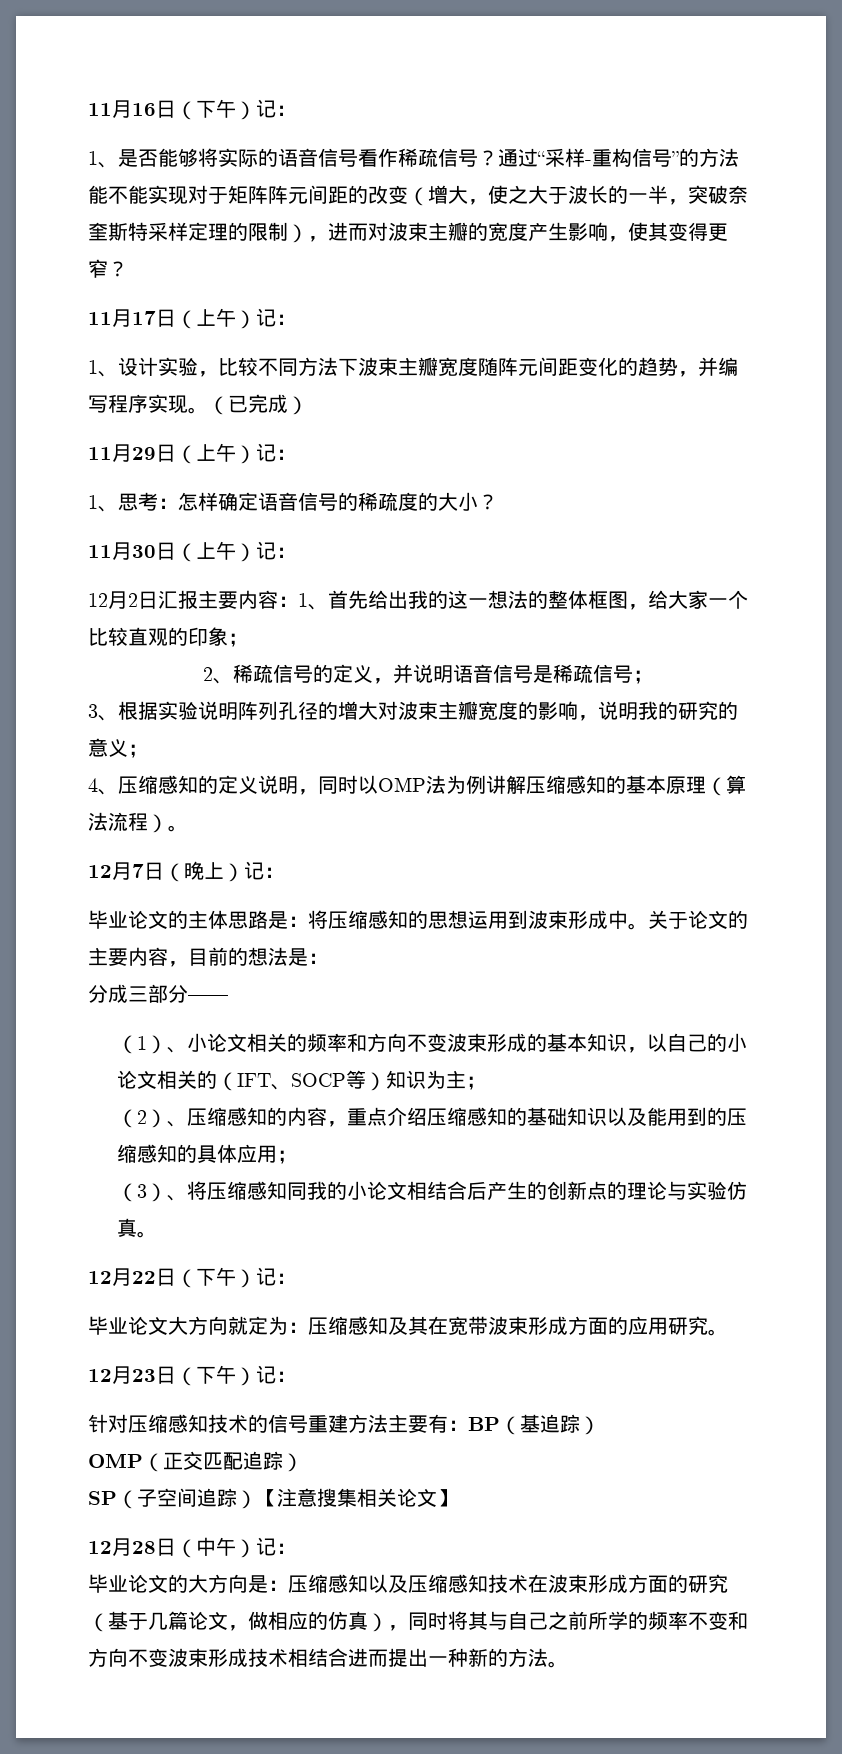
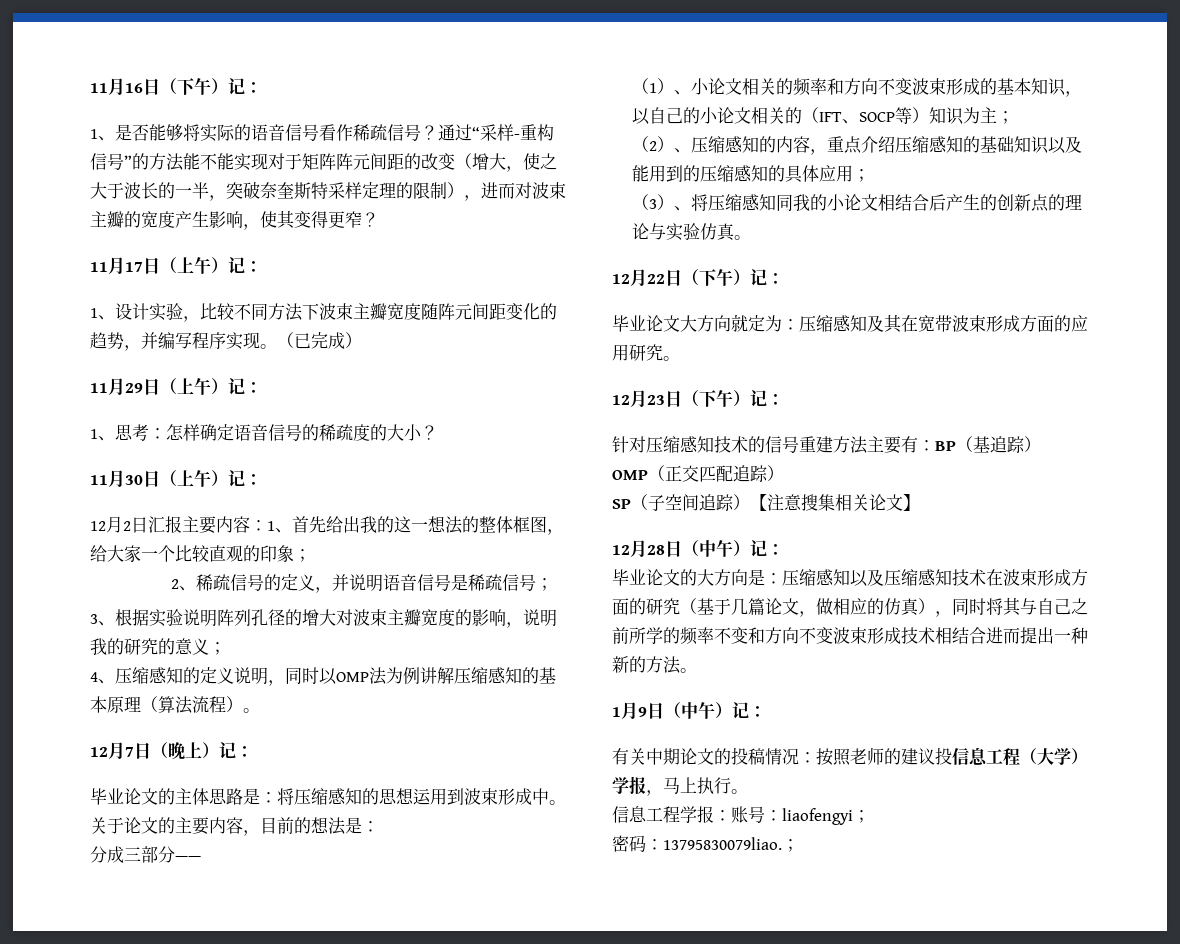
+ 1月9日（中午）记：
+ 有关中期论文的投稿情况：按照老师的建议投信息工程（大学）学报，马上执行。
+ 信息工程学报：账号：liaofengyi；
+ 密码：13795830079liao.；

